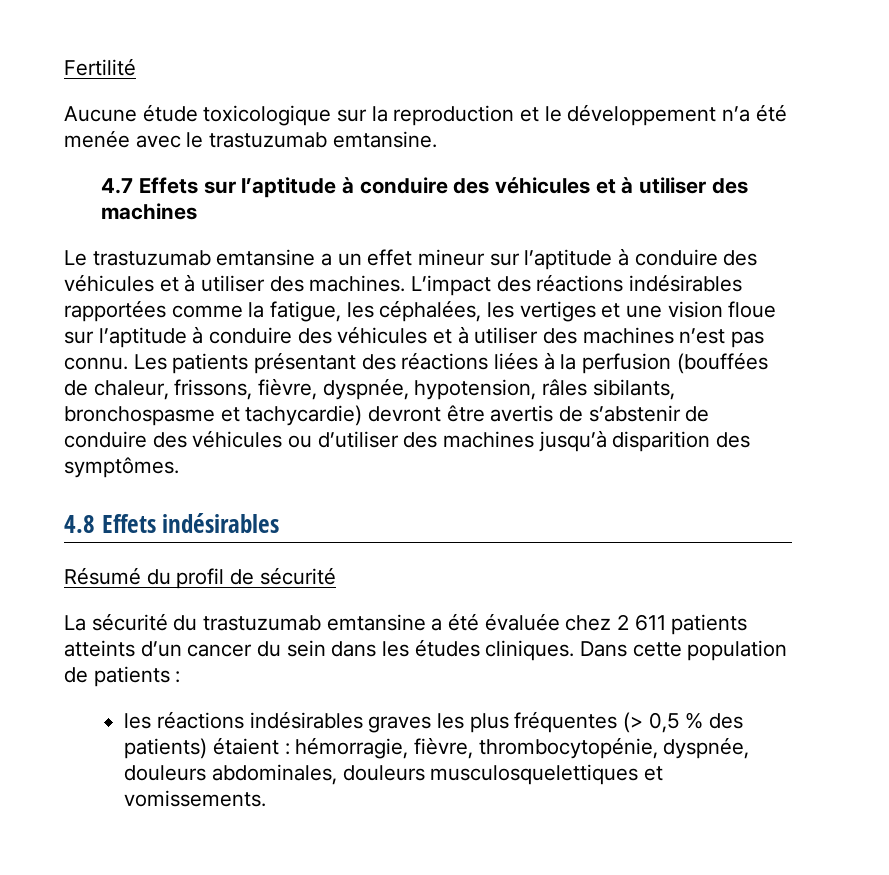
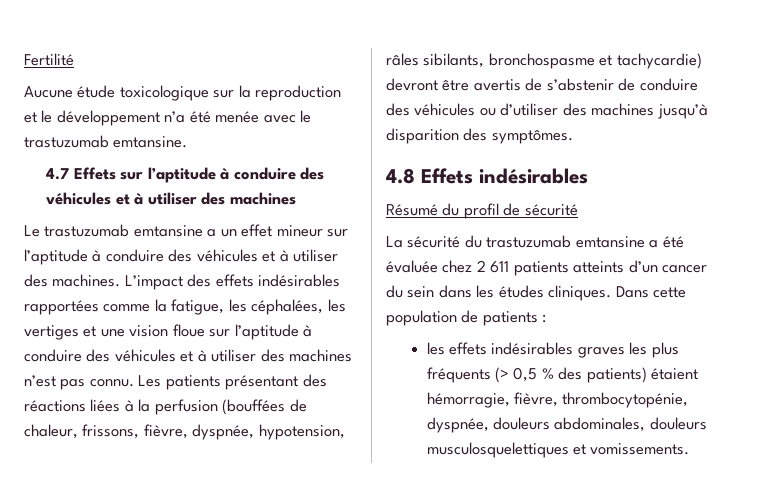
- L’impact des réactions indésirables rapportées comme la fatigue, les céphalées, les vertiges et une vision floue sur l’aptitude à conduire des véhicules et à utiliser des machines n’est pas connu.
+ L’impact des effets indésirables rapportées comme la fatigue, les céphalées, les vertiges et une vision floue sur l’aptitude à conduire des véhicules et à utiliser des machines n’est pas connu.
- les réactions indésirables graves les plus fréquentes (> 0,5 % des patients) étaient : hémorragie, fièvre, thrombocytopénie, dyspnée, douleurs abdominales, douleurs musculosquelettiques et vomissements.
+ les effets indésirables graves les plus fréquents (> 0,5 % des patients) étaient hémorragie, fièvre, thrombocytopénie, dyspnée, douleurs abdominales, douleurs musculosquelettiques et vomissements.

